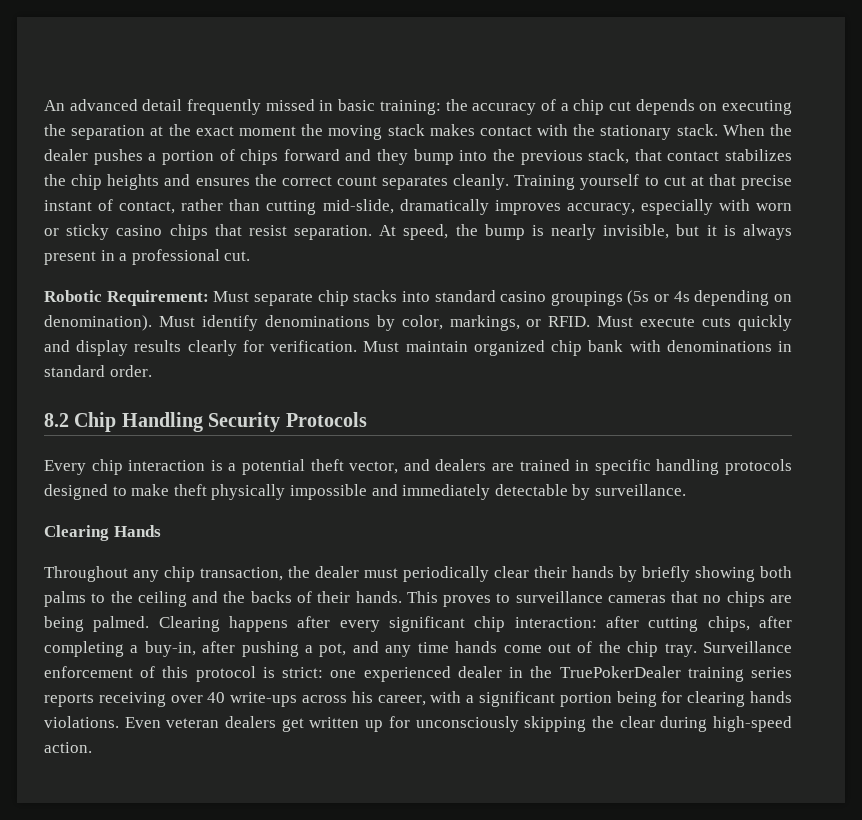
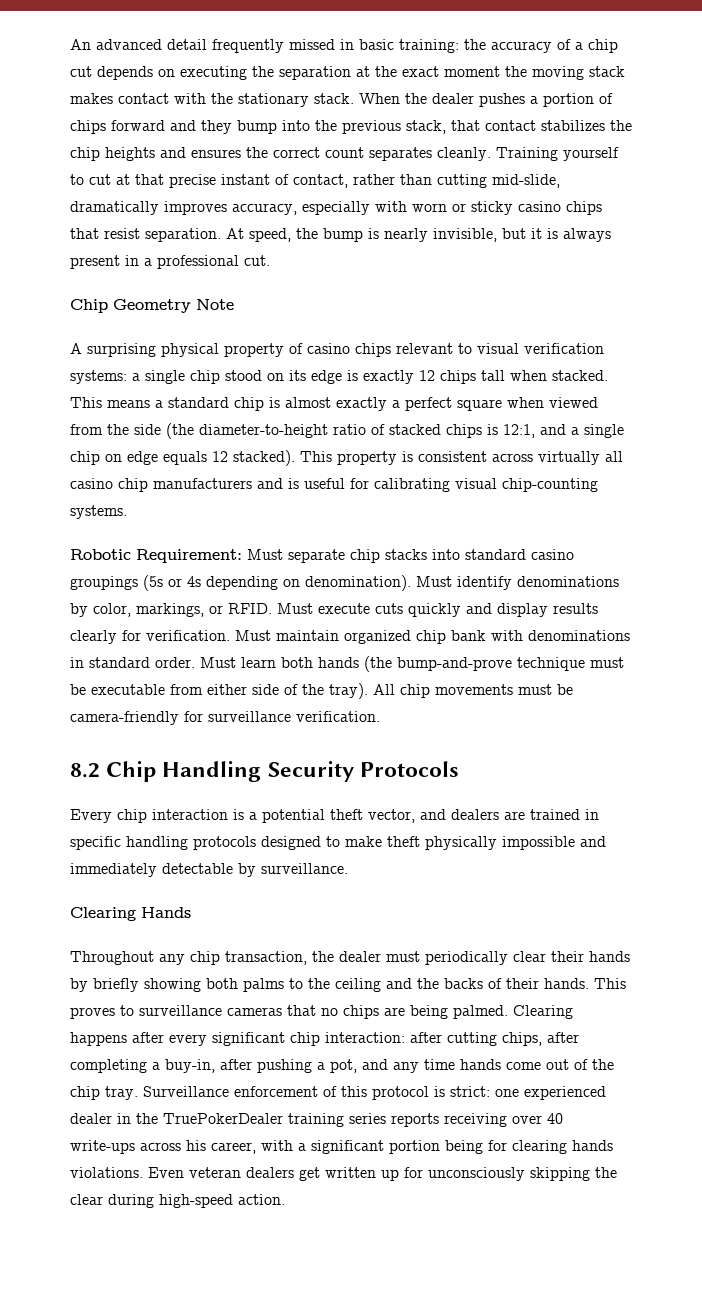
+ Chip Geometry Note
+ A surprising physical property of casino chips relevant to visual verification systems: a single chip stood on its edge is exactly 12 chips tall when stacked. This means a standard chip is almost exactly a perfect square when viewed from the side (the diameter-to-height ratio of stacked chips is 12:1, and a single chip on edge equals 12 stacked). This property is consistent across virtually all casino chip manufacturers and is useful for calibrating visual chip-counting systems.
+ Must learn both hands (the bump-and-prove technique must be executable from either side of the tray). All chip movements must be camera-friendly for surveillance verification.

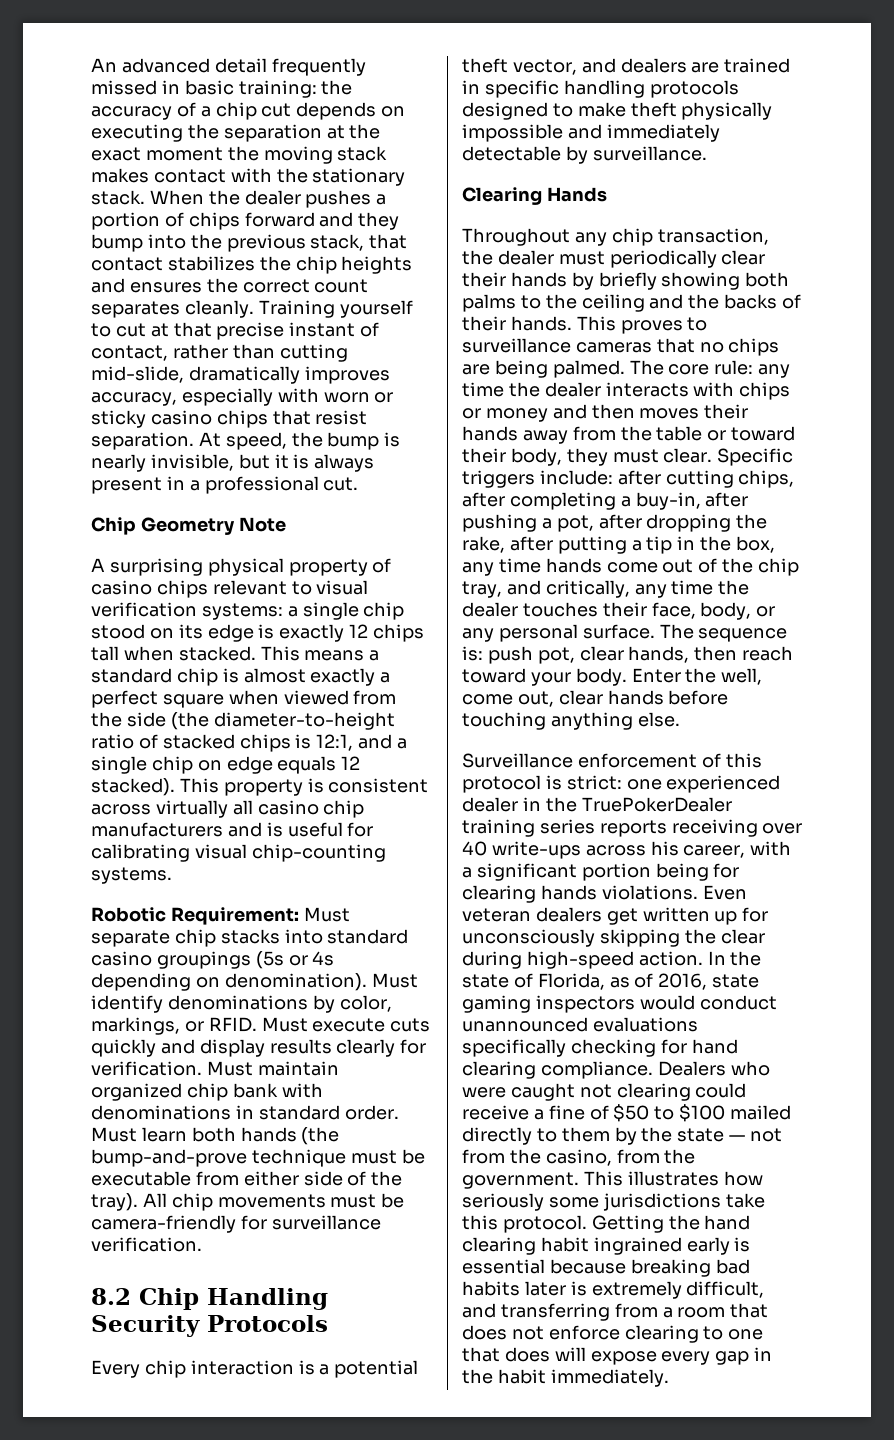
- Clearing happens after every significant chip interaction: after cutting chips, after completing a buy-in, after pushing a pot, and any time hands come out of the chip tray. Surveillance enforcement of this protocol is strict: one experienced dealer in the TruePokerDealer training series reports receiving over 40 write-ups across his career, with a significant portion being for clearing hands violations.
+ The core rule: any time the dealer interacts with chips or money and then moves their hands away from the table or toward their body, they must clear. Specific triggers include: after cutting chips, after completing a buy-in, after pushing a pot, after dropping the rake, after putting a tip in the box, any time hands come out of the chip tray, and critically, any time the dealer touches their face, body, or any personal surface. The sequence is: push pot, clear hands, then reach toward your body. Enter the well, come out, clear hands before touching anything else.
+ Surveillance enforcement of this protocol is strict: one experienced dealer in the TruePokerDealer training series reports receiving over 40 write-ups across his career, with a significant portion being for clearing hands violations.
+ In the state of Florida, as of 2016, state gaming inspectors would conduct unannounced evaluations specifically checking for hand clearing compliance. Dealers who were caught not clearing could receive a fine of $50 to $100 mailed directly to them by the state — not from the casino, from the government. This illustrates how seriously some jurisdictions take this protocol. Getting the hand clearing habit ingrained early is essential because breaking bad habits later is extremely difficult, and transferring from a room that does not enforce clearing to one that does will expose every gap in the habit immediately.

